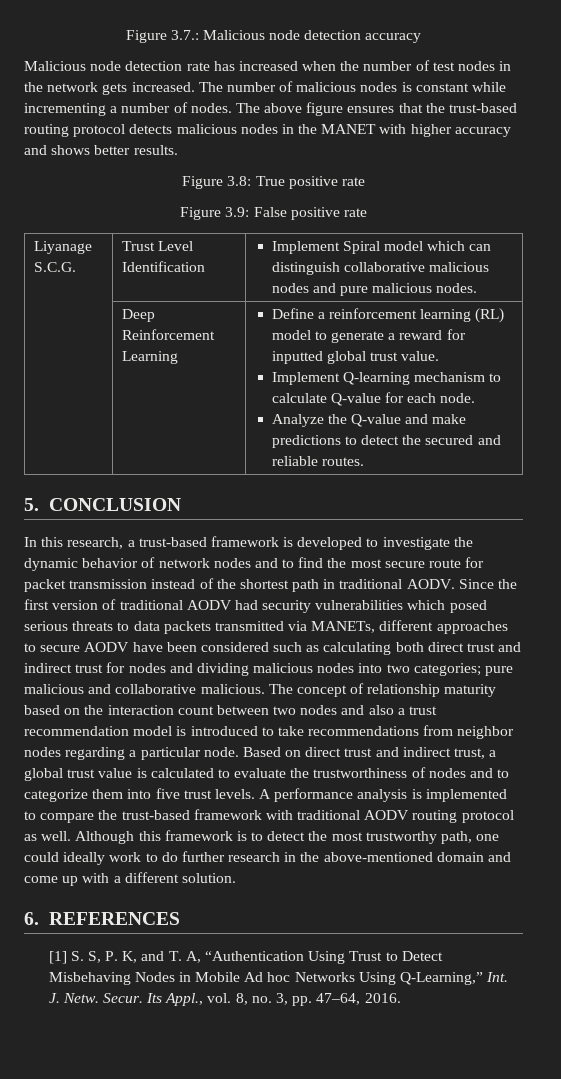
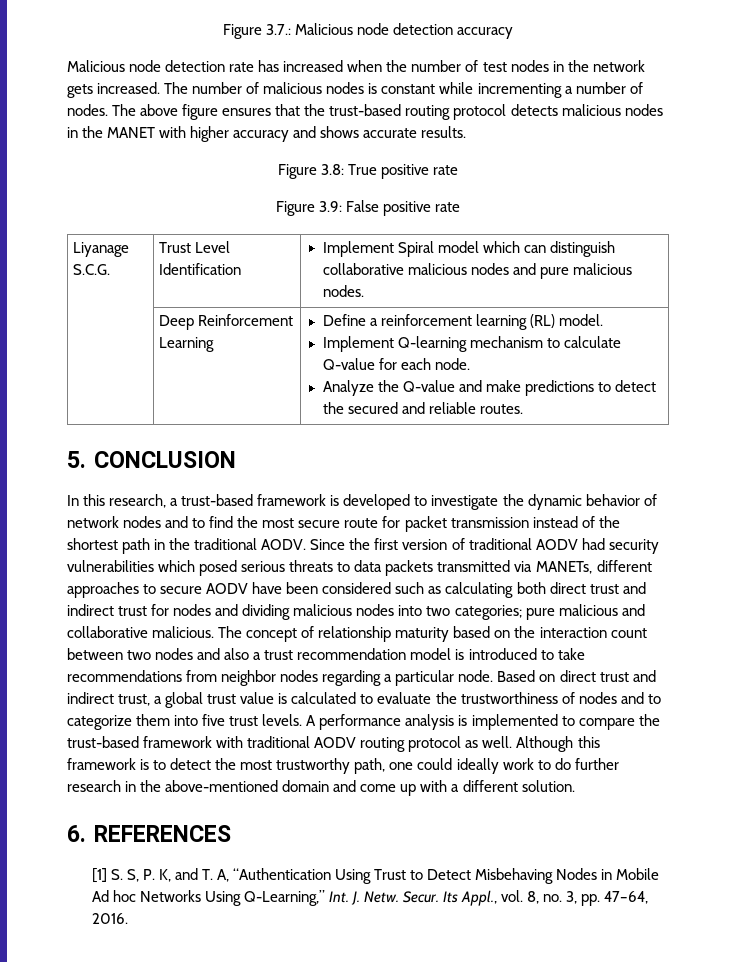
- The above figure ensures that the trust-based routing protocol detects malicious nodes in the MANET with higher accuracy and shows better results.
+ The above figure ensures that the trust-based routing protocol detects malicious nodes in the MANET with higher accuracy and shows accurate results.
- | Deep Reinforcement Learning | Define a reinforcement learning (RL) model to generate a reward for inputted global trust value.
+ | Deep Reinforcement Learning | Define a reinforcement learning (RL) model.
- In this research, a trust-based framework is developed to investigate the dynamic behavior of network nodes and to find the most secure route for packet transmission instead of the shortest path in traditional AODV.
+ In this research, a trust-based framework is developed to investigate the dynamic behavior of network nodes and to find the most secure route for packet transmission instead of the shortest path in the traditional AODV.

